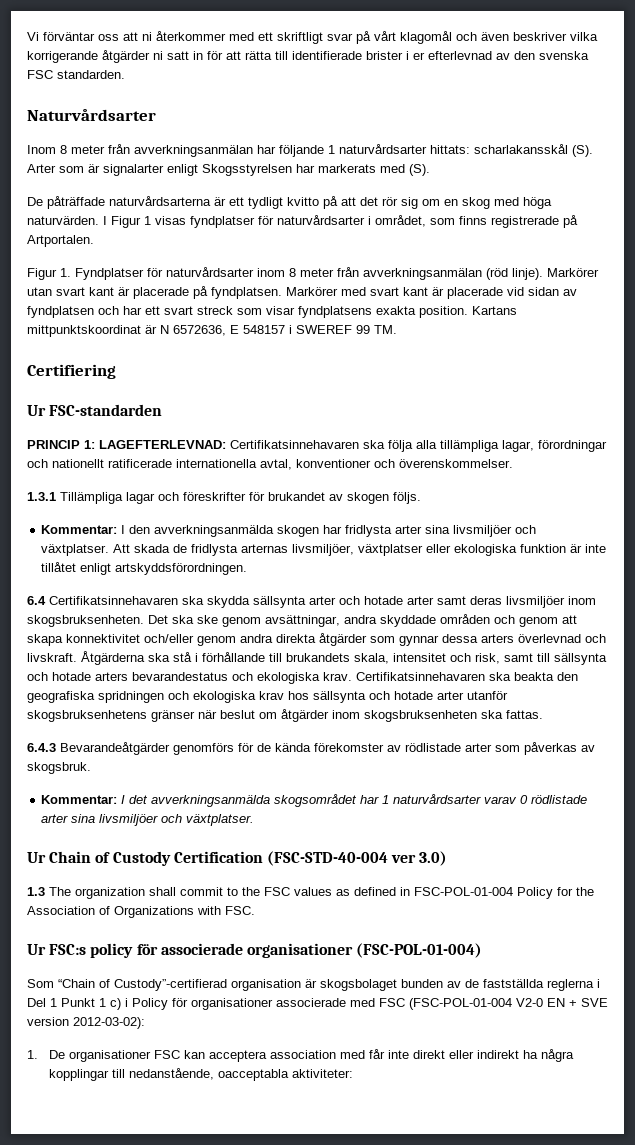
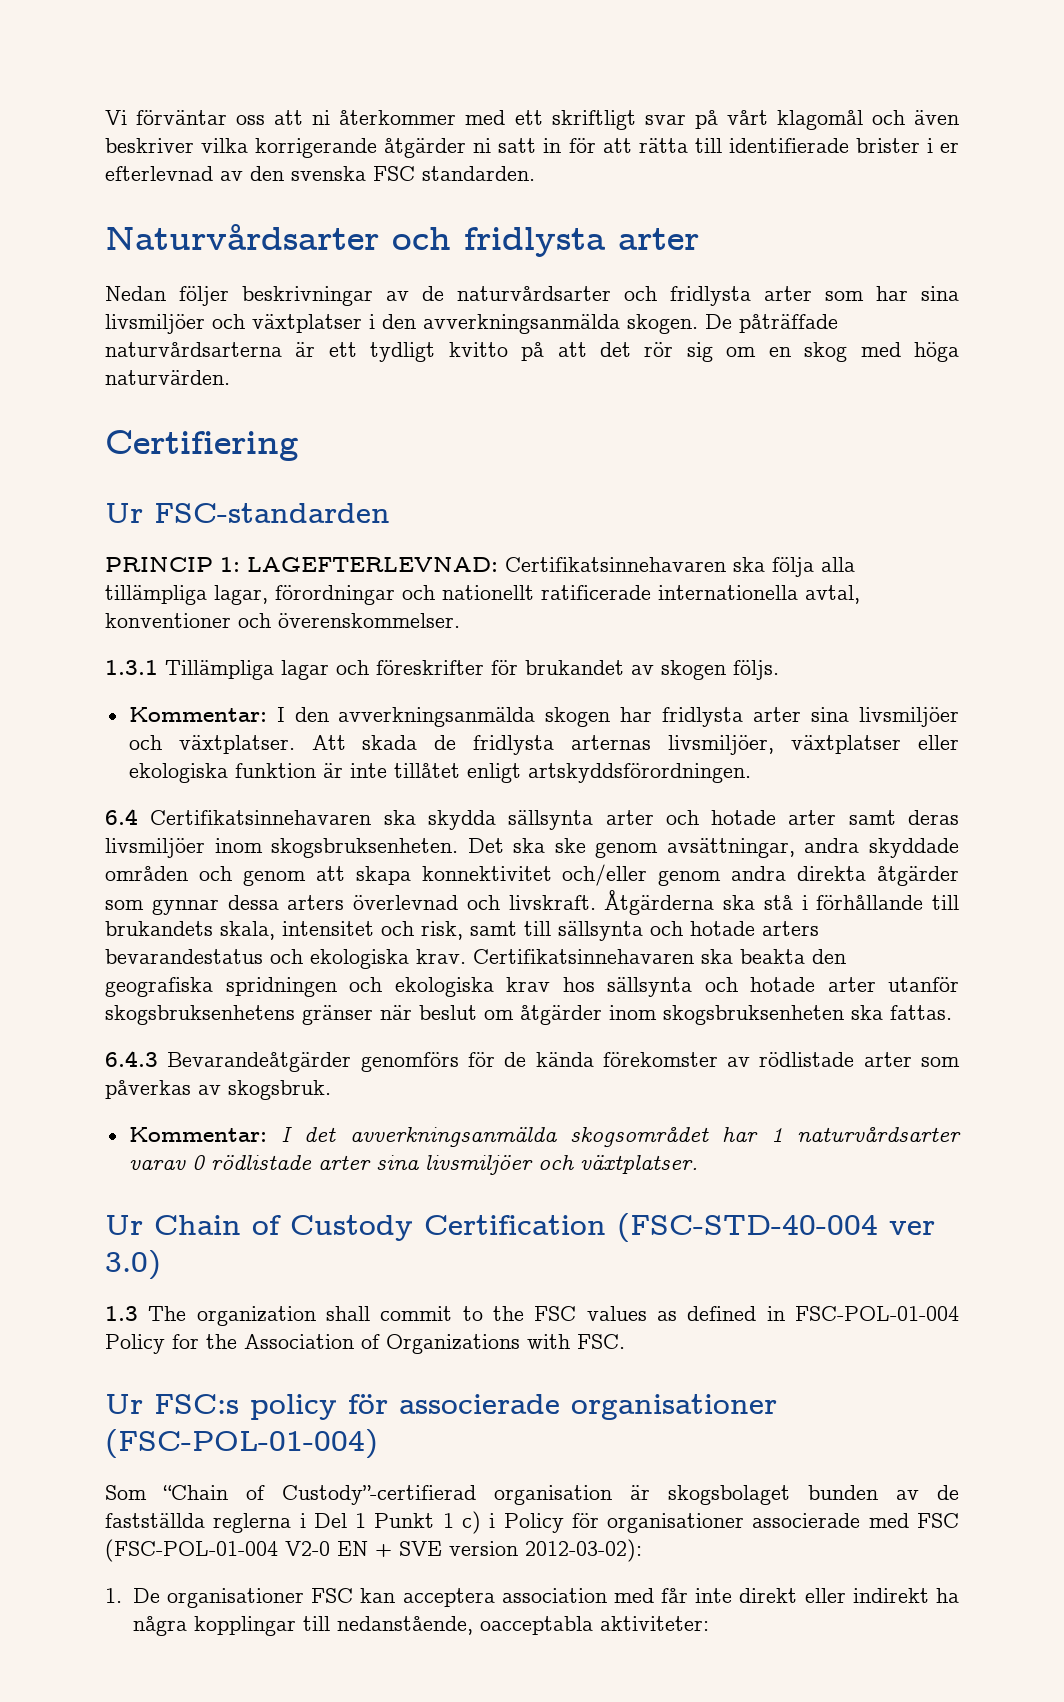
- Naturvårdsarter
- Inom 8 meter från avverkningsanmälan har följande 1 naturvårdsarter hittats: scharlakansskål (S). Arter som är signalarter enligt Skogsstyrelsen har markerats med (S).
- De påträffade naturvårdsarterna är ett tydligt kvitto på att det rör sig om en skog med höga naturvärden. I Figur 1 visas fyndplatser för naturvårdsarter i området, som finns registrerade på Artportalen.
- Figur 1. Fyndplatser för naturvårdsarter inom 8 meter från avverkningsanmälan (röd linje). Markörer utan svart kant är placerade på fyndplatsen. Markörer med svart kant är placerade vid sidan av fyndplatsen och har ett svart streck som visar fyndplatsens exakta position. Kartans mittpunktskoordinat är N 6572636, E 548157 i SWEREF 99 TM.
+ Naturvårdsarter och fridlysta arter
+ Nedan följer beskrivningar av de naturvårdsarter och fridlysta arter som har sina livsmiljöer och växtplatser i den avverkningsanmälda skogen. De påträffade naturvårdsarterna är ett tydligt kvitto på att det rör sig om en skog med höga naturvärden.

